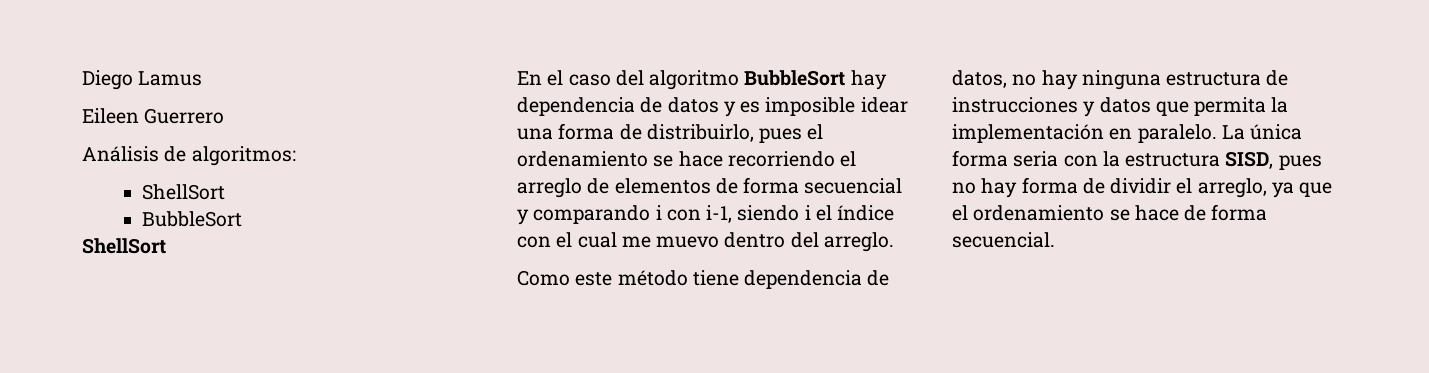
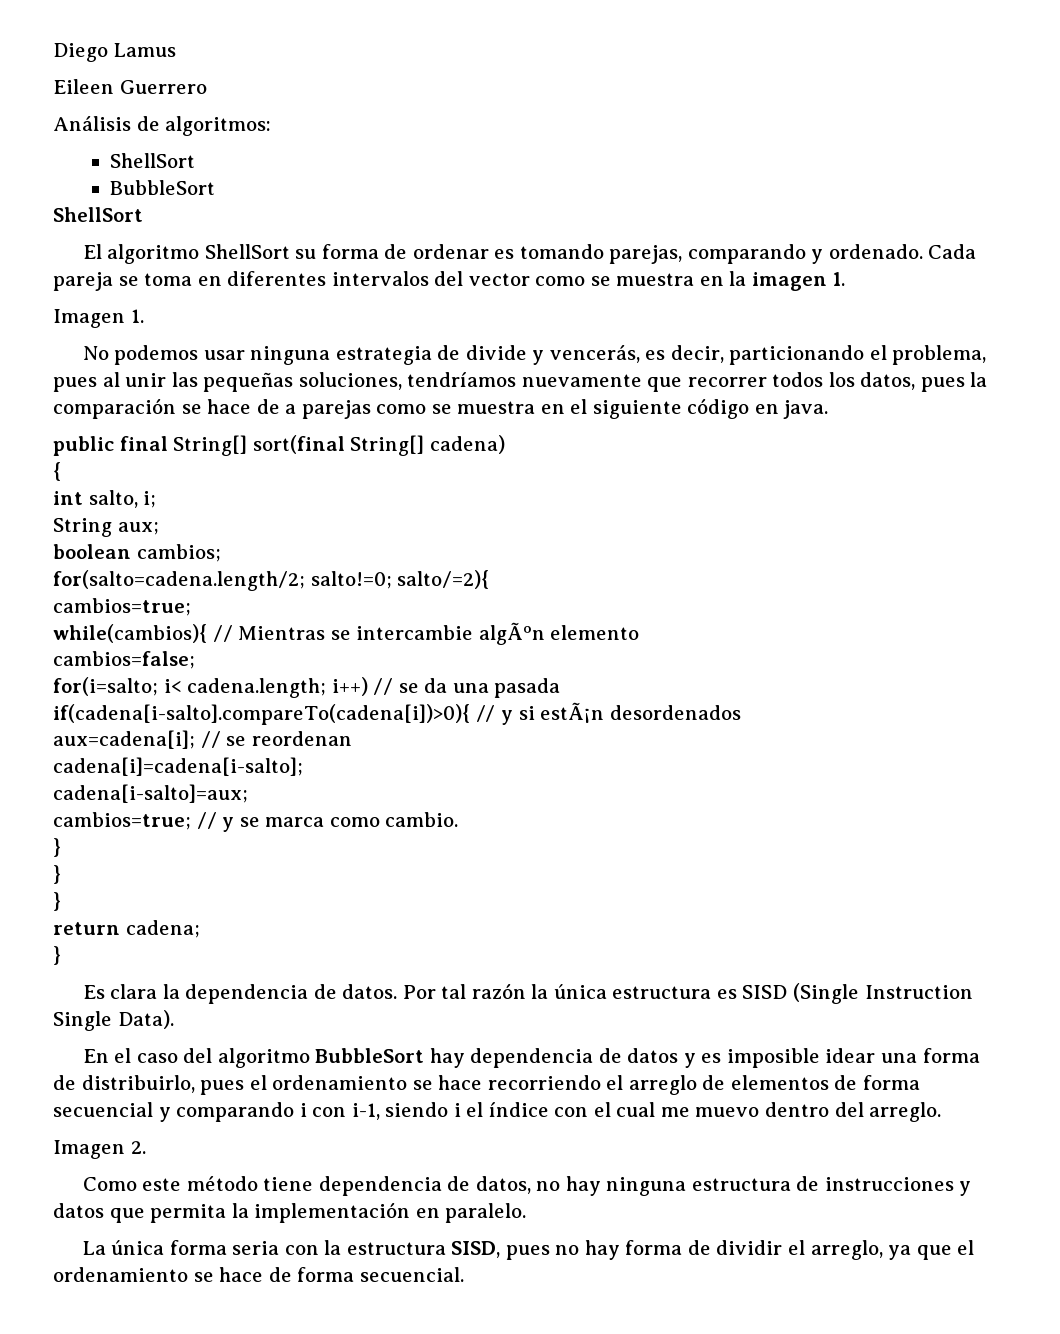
+ El algoritmo ShellSort su forma de ordenar es tomando parejas, comparando y ordenado. Cada pareja se toma en diferentes intervalos del vector como se muestra en la imagen 1.
+ Imagen 1.
+ No podemos usar ninguna estrategia de divide y vencerás, es decir, particionando el problema, pues al unir las pequeñas soluciones, tendríamos nuevamente que recorrer todos los datos, pues la comparación se hace de a parejas como se muestra en el siguiente código en java.
+ public final String[] sort(final String[] cadena)
+ {
+ int salto, i;
+ String aux;
+ boolean cambios;
+ for(salto=cadena.length/2; salto!=0; salto/=2){
+ cambios=true;
+ while(cambios){ // Mientras se intercambie algÃºn elemento
+ cambios=false;
+ for(i=salto; i< cadena.length; i++) // se da una pasada
+ if(cadena[i-salto].compareTo(cadena[i])>0){ // y si estÃ¡n desordenados
+ aux=cadena[i]; // se reordenan
+ cadena[i]=cadena[i-salto];
+ cadena[i-salto]=aux;
+ cambios=true; // y se marca como cambio.
+ }
+ }
+ }
+ return cadena;
+ }
+ Es clara la dependencia de datos. Por tal razón la única estructura es SISD (Single Instruction Single Data).
+ Imagen 2.
- Como este método tiene dependencia de datos, no hay ninguna estructura de instrucciones y datos que permita la implementación en paralelo. La única forma seria con la estructura SISD, pues no hay forma de dividir el arreglo, ya que el ordenamiento se hace de forma secuencial.
+ Como este método tiene dependencia de datos, no hay ninguna estructura de instrucciones y datos que permita la implementación en paralelo.
+ La única forma seria con la estructura SISD, pues no hay forma de dividir el arreglo, ya que el ordenamiento se hace de forma secuencial.

